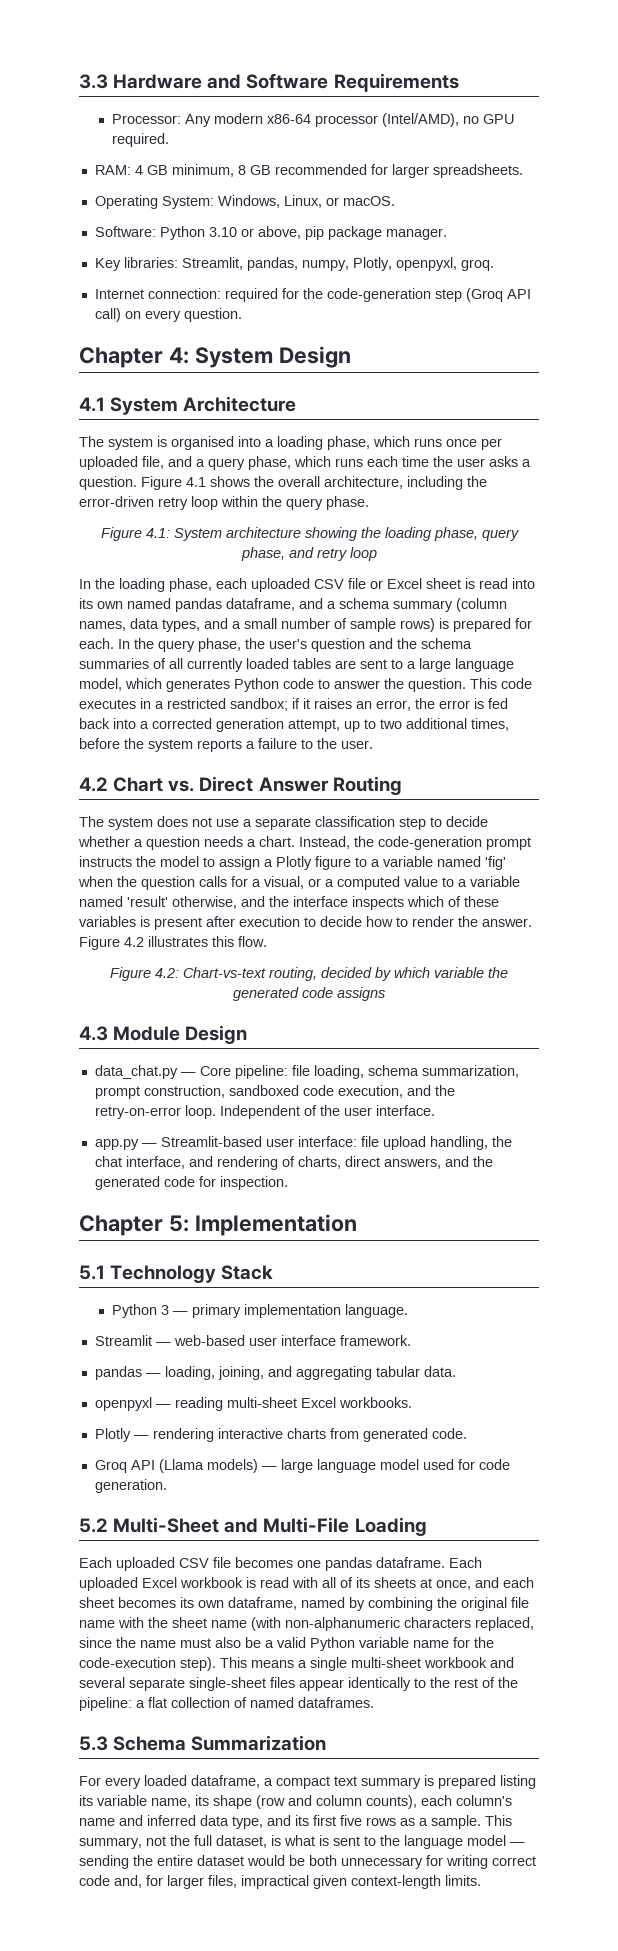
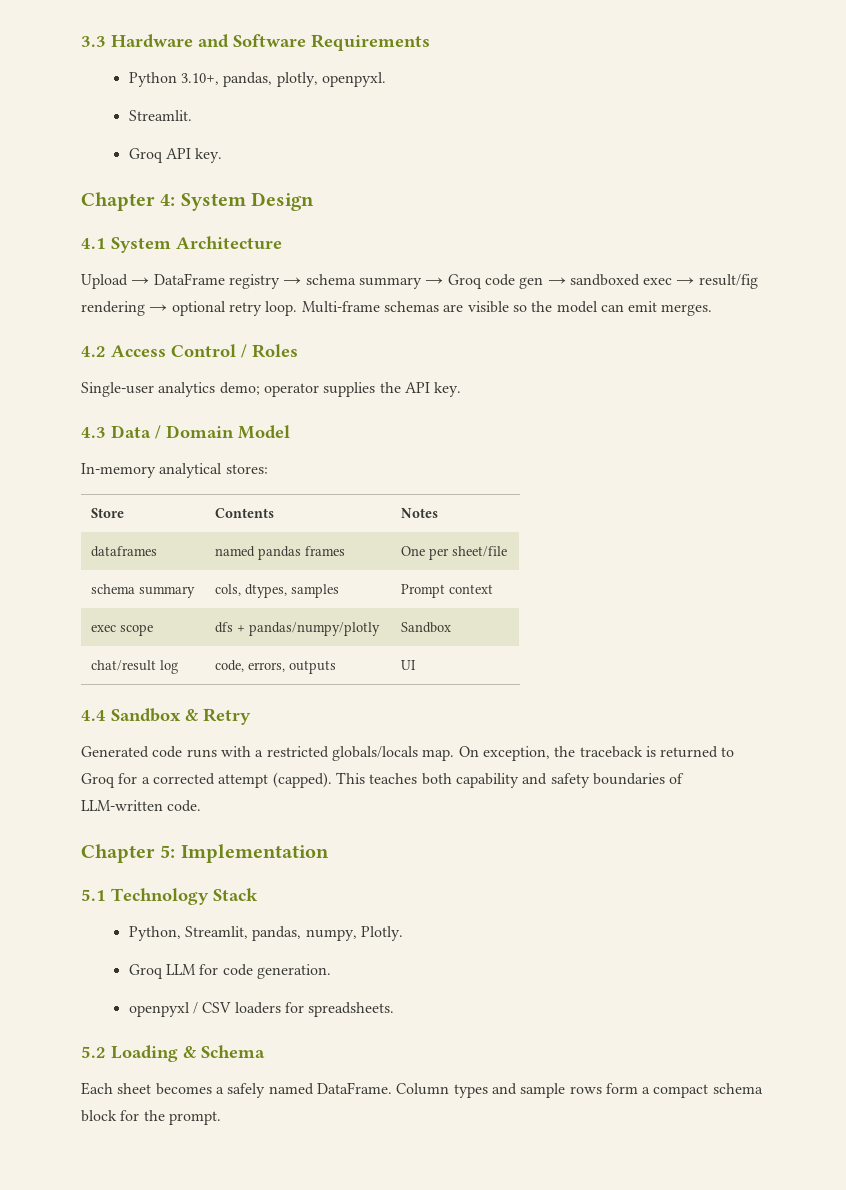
- Processor: Any modern x86-64 processor (Intel/AMD), no GPU required.
- RAM: 4 GB minimum, 8 GB recommended for larger spreadsheets.
- Operating System: Windows, Linux, or macOS.
- Software: Python 3.10 or above, pip package manager.
- Key libraries: Streamlit, pandas, numpy, Plotly, openpyxl, groq.
- Internet connection: required for the code-generation step (Groq API call) on every question.
+ Python 3.10+, pandas, plotly, openpyxl.
+ Streamlit.
+ Groq API key.
- The system is organised into a loading phase, which runs once per uploaded file, and a query phase, which runs each time the user asks a question. Figure 4.1 shows the overall architecture, including the error-driven retry loop within the query phase.
- Figure 4.1: System architecture showing the loading phase, query phase, and retry loop
- In the loading phase, each uploaded CSV file or Excel sheet is read into its own named pandas dataframe, and a schema summary (column names, data types, and a small number of sample rows) is prepared for each. In the query phase, the user's question and the schema summaries of all currently loaded tables are sent to a large language model, which generates Python code to answer the question. This code executes in a restricted sandbox; if it raises an error, the error is fed back into a corrected generation attempt, up to two additional times, before the system reports a failure to the user.
- 4.2 Chart vs. Direct Answer Routing
- The system does not use a separate classification step to decide whether a question needs a chart. Instead, the code-generation prompt instructs the model to assign a Plotly figure to a variable named 'fig' when the question calls for a visual, or a computed value to a variable named 'result' otherwise, and the interface inspects which of these variables is present after execution to decide how to render the answer. Figure 4.2 illustrates this flow.
- Figure 4.2: Chart-vs-text routing, decided by which variable the generated code assigns
- 4.3 Module Design
- data_chat.py — Core pipeline: file loading, schema summarization, prompt construction, sandboxed code execution, and the retry-on-error loop. Independent of the user interface.
- app.py — Streamlit-based user interface: file upload handling, the chat interface, and rendering of charts, direct answers, and the generated code for inspection.
+ Upload → DataFrame registry → schema summary → Groq code gen → sandboxed exec → result/fig rendering → optional retry loop. Multi-frame schemas are visible so the model can emit merges.
+ 4.2 Access Control / Roles
+ Single-user analytics demo; operator supplies the API key.
+ 4.3 Data / Domain Model
+ In-memory analytical stores:
+ Store | Contents | Notes
+ dataframes | named pandas frames | One per sheet/file
+ schema summary | cols, dtypes, samples | Prompt context
+ exec scope | dfs + pandas/numpy/plotly | Sandbox
+ chat/result log | code, errors, outputs | UI
+ 4.4 Sandbox & Retry
+ Generated code runs with a restricted globals/locals map. On exception, the traceback is returned to Groq for a corrected attempt (capped). This teaches both capability and safety boundaries of LLM-written code.
- Python 3 — primary implementation language.
- Streamlit — web-based user interface framework.
- pandas — loading, joining, and aggregating tabular data.
- openpyxl — reading multi-sheet Excel workbooks.
- Plotly — rendering interactive charts from generated code.
- Groq API (Llama models) — large language model used for code generation.
- 5.2 Multi-Sheet and Multi-File Loading
- Each uploaded CSV file becomes one pandas dataframe. Each uploaded Excel workbook is read with all of its sheets at once, and each sheet becomes its own dataframe, named by combining the original file name with the sheet name (with non-alphanumeric characters replaced, since the name must also be a valid Python variable name for the code-execution step). This means a single multi-sheet workbook and several separate single-sheet files appear identically to the rest of the pipeline: a flat collection of named dataframes.
- 5.3 Schema Summarization
- For every loaded dataframe, a compact text summary is prepared listing its variable name, its shape (row and column counts), each column's name and inferred data type, and its first five rows as a sample. This summary, not the full dataset, is what is sent to the language model — sending the entire dataset would be both unnecessary for writing correct code and, for larger files, impractical given context-length limits.
+ Python, Streamlit, pandas, numpy, Plotly.
+ Groq LLM for code generation.
+ openpyxl / CSV loaders for spreadsheets.
+ 5.2 Loading & Schema
+ Each sheet becomes a safely named DataFrame. Column types and sample rows form a compact schema block for the prompt.

